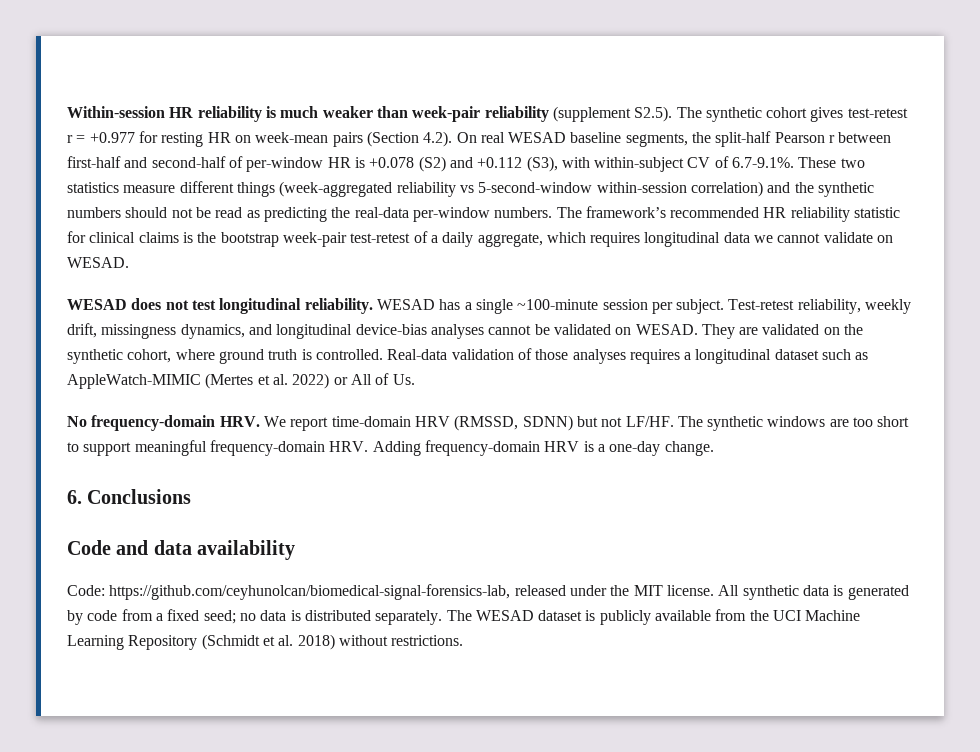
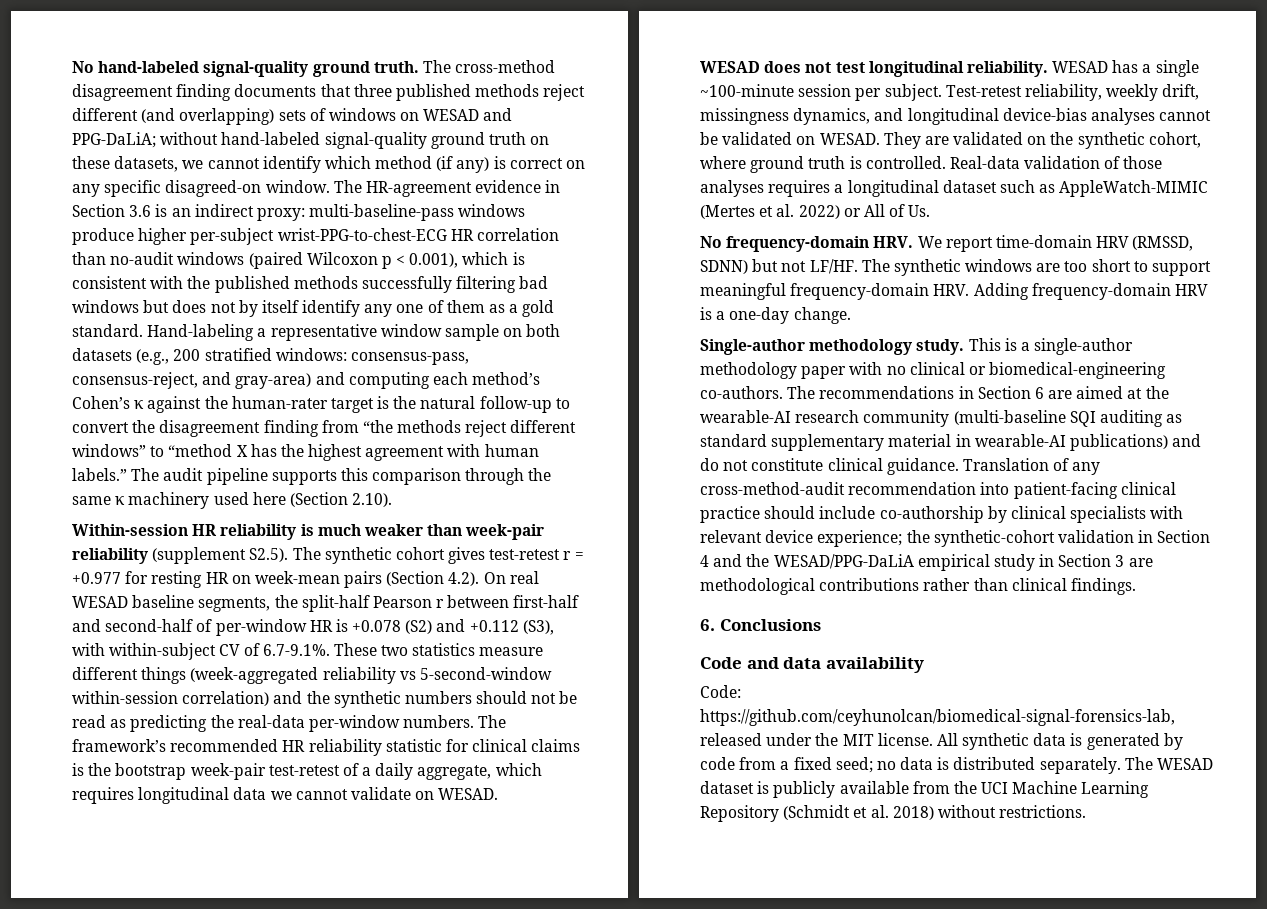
+ No hand-labeled signal-quality ground truth. The cross-method disagreement finding documents that three published methods reject different (and overlapping) sets of windows on WESAD and PPG-DaLiA; without hand-labeled signal-quality ground truth on these datasets, we cannot identify which method (if any) is correct on any specific disagreed-on window. The HR-agreement evidence in Section 3.6 is an indirect proxy: multi-baseline-pass windows produce higher per-subject wrist-PPG-to-chest-ECG HR correlation than no-audit windows (paired Wilcoxon p < 0.001), which is consistent with the published methods successfully filtering bad windows but does not by itself identify any one of them as a gold standard. Hand-labeling a representative window sample on both datasets (e.g., 200 stratified windows: consensus-pass, consensus-reject, and gray-area) and computing each method’s Cohen’s κ against the human-rater target is the natural follow-up to convert the disagreement finding from “the methods reject different windows” to “method X has the highest agreement with human labels.” The audit pipeline supports this comparison through the same κ machinery used here (Section 2.10).
+ Single-author methodology study. This is a single-author methodology paper with no clinical or biomedical-engineering co-authors. The recommendations in Section 6 are aimed at the wearable-AI research community (multi-baseline SQI auditing as standard supplementary material in wearable-AI publications) and do not constitute clinical guidance. Translation of any cross-method-audit recommendation into patient-facing clinical practice should include co-authorship by clinical specialists with relevant device experience; the synthetic-cohort validation in Section 4 and the WESAD/PPG-DaLiA empirical study in Section 3 are methodological contributions rather than clinical findings.

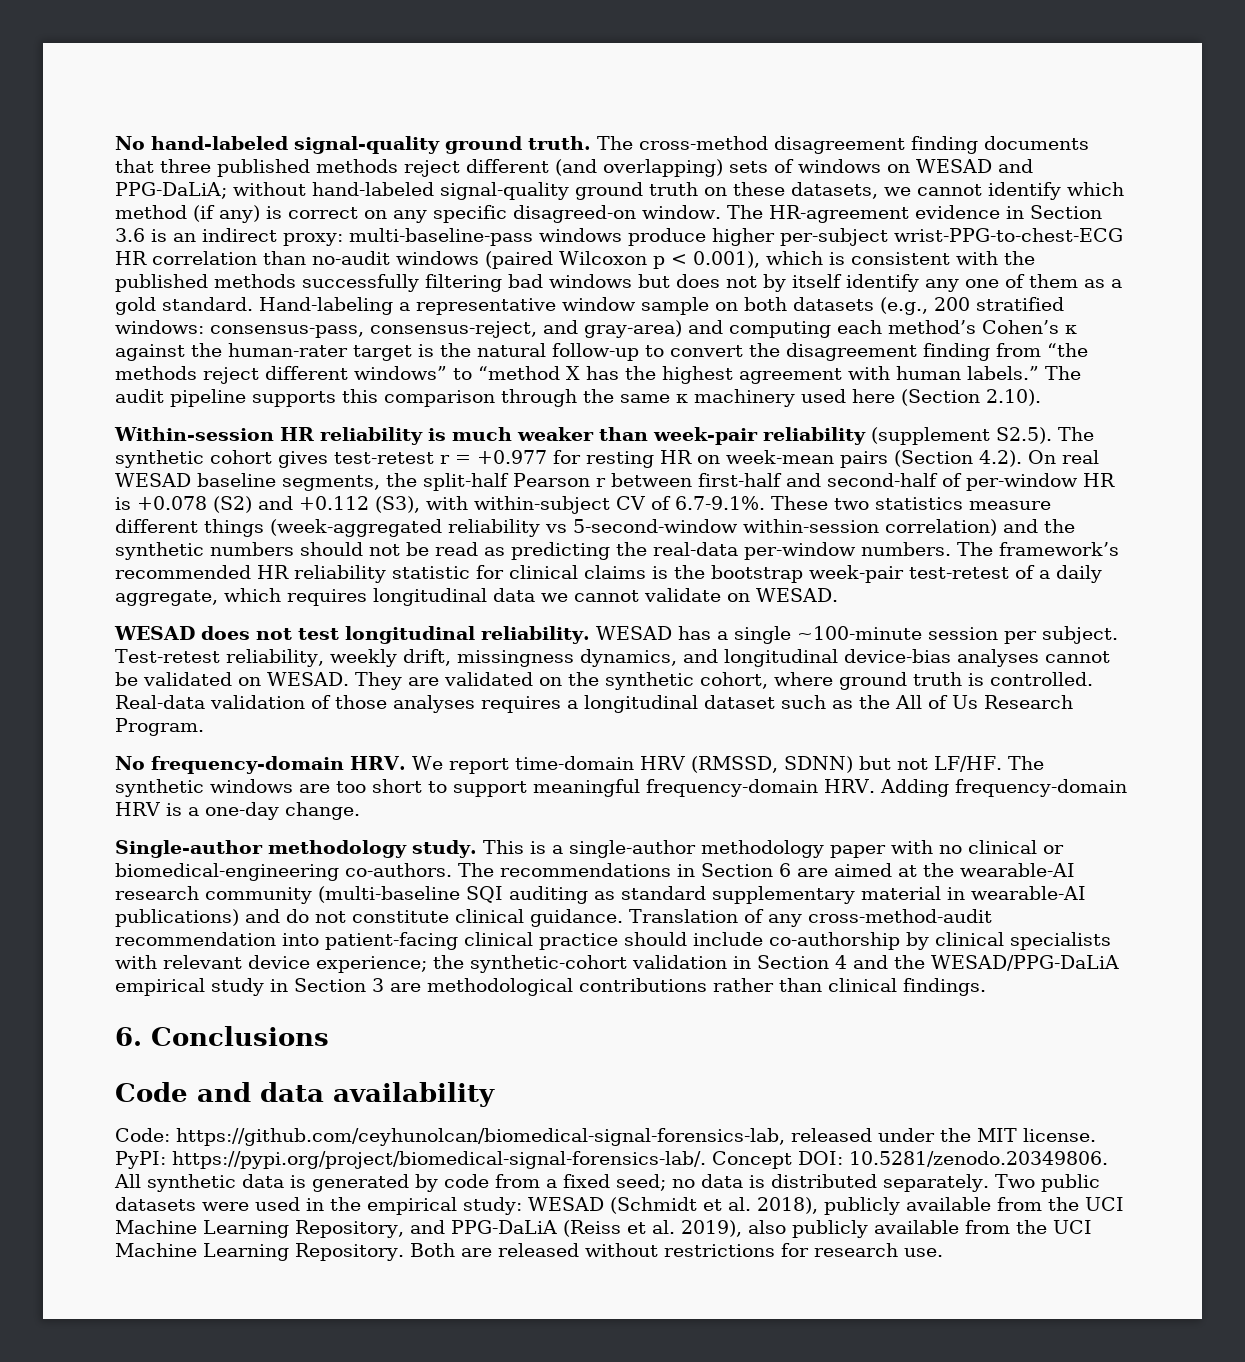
- Real-data validation of those analyses requires a longitudinal dataset such as AppleWatch-MIMIC (Mertes et al. 2022) or All of Us.
+ Real-data validation of those analyses requires a longitudinal dataset such as the All of Us Research Program.
- All synthetic data is generated by code from a fixed seed; no data is distributed separately.
+ PyPI: https://pypi.org/project/biomedical-signal-forensics-lab/. Concept DOI: 10.5281/zenodo.20349806. All synthetic data is generated by code from a fixed seed; no data is distributed separately.
- The WESAD dataset is publicly available from the UCI Machine Learning Repository (Schmidt et al. 2018) without restrictions.
+ Two public datasets were used in the empirical study: WESAD (Schmidt et al. 2018), publicly available from the UCI Machine Learning Repository, and PPG-DaLiA (Reiss et al. 2019), also publicly available from the UCI Machine Learning Repository. Both are released without restrictions for research use.

